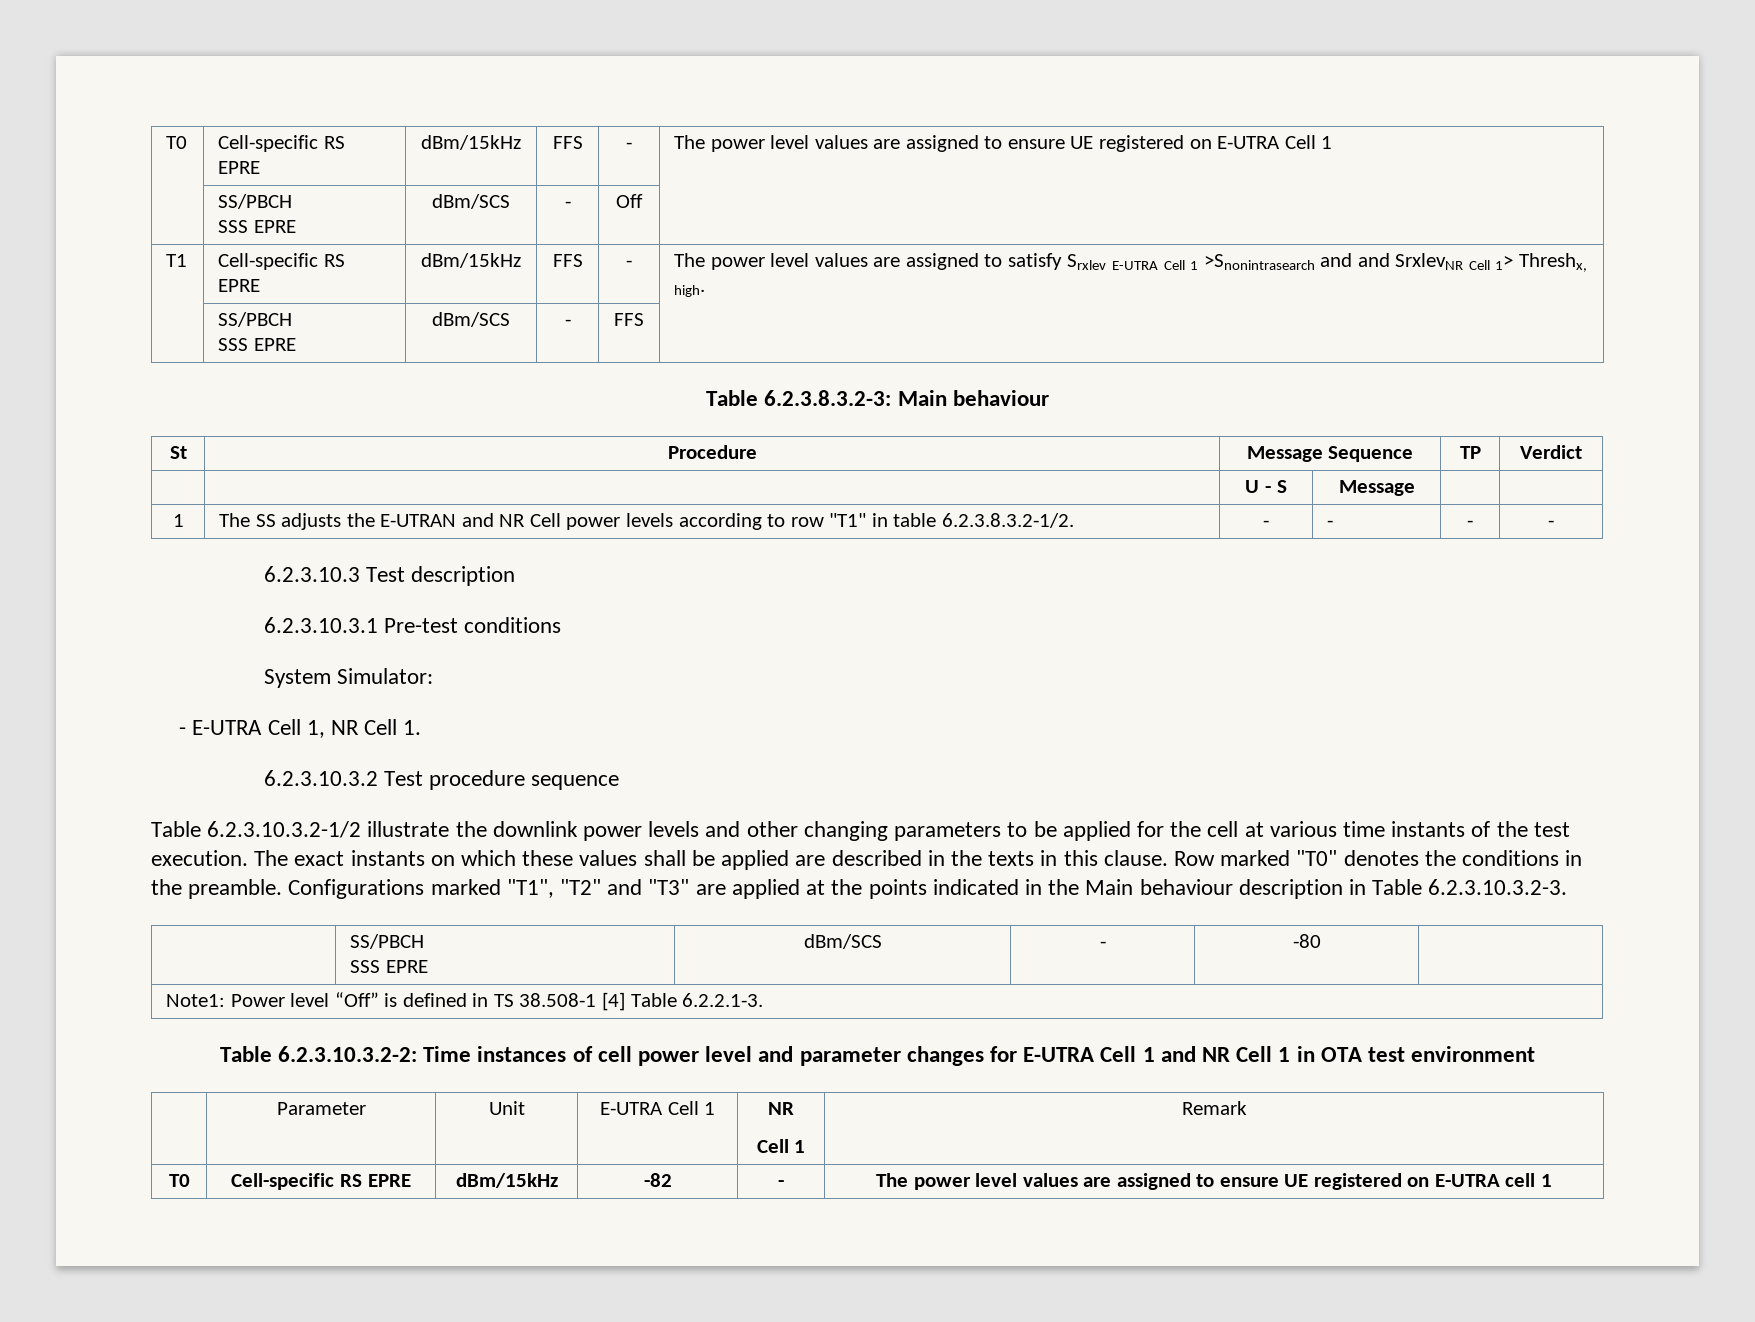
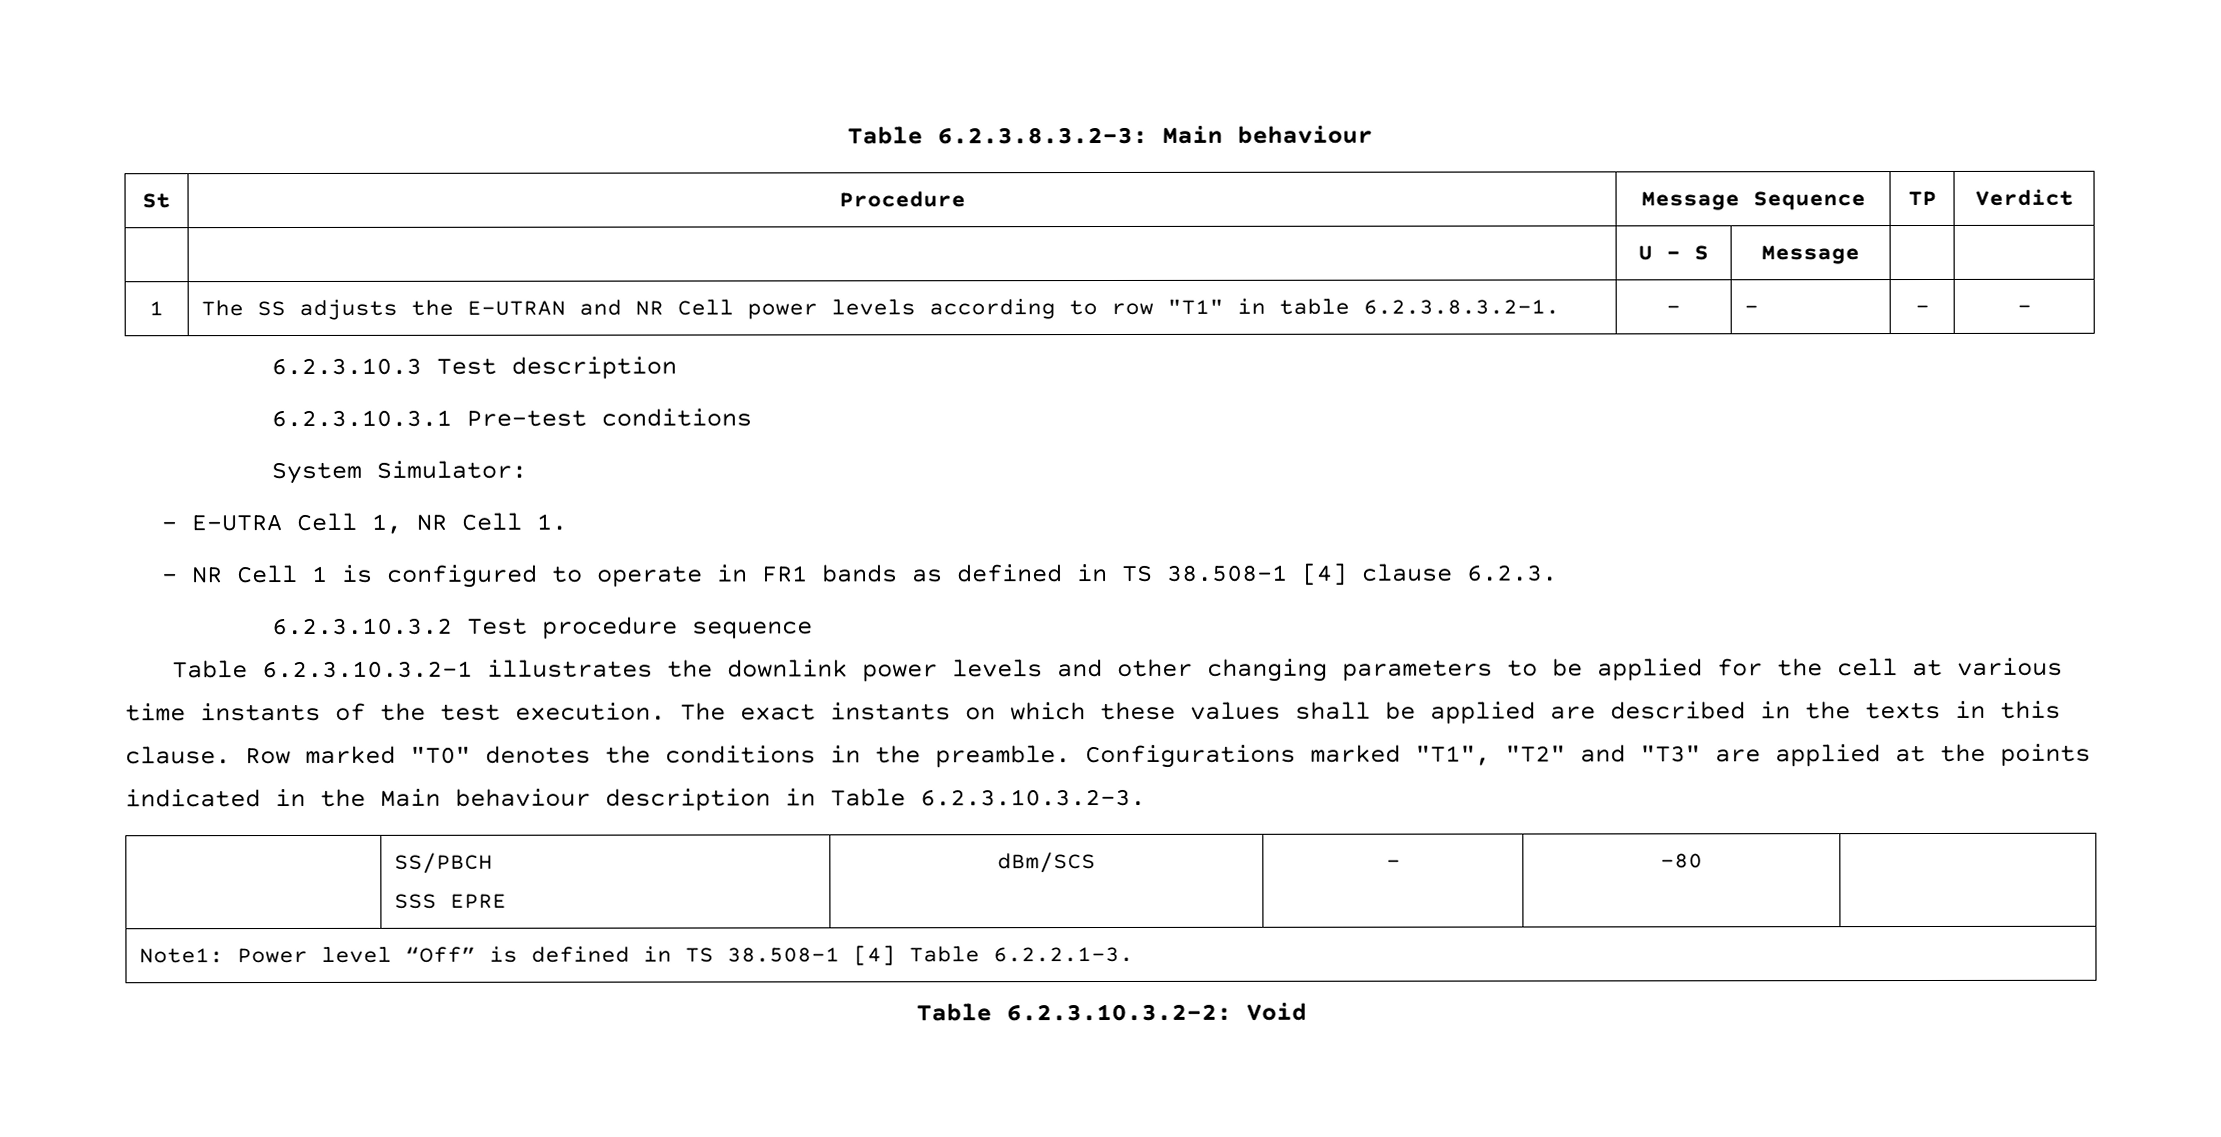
- T0 | Cell-specific RS EPRE | dBm/15kHz | FFS | - | The power level values are assigned to ensure UE registered on E-UTRA Cell 1
- | SS/PBCH
- SSS EPRE | dBm/SCS | - | Off |
- T1 | Cell-specific RS EPRE | dBm/15kHz | FFS | - | The power level values are assigned to satisfy Srxlev E-UTRA Cell 1 >Snonintrasearch and and SrxlevNR Cell 1> Threshx, high.
- | SS/PBCH
- SSS EPRE | dBm/SCS | - | FFS |
- 1 | The SS adjusts the E-UTRAN and NR Cell power levels according to row "T1" in table 6.2.3.8.3.2-1/2. | - | - | - | -
+ 1 | The SS adjusts the E-UTRAN and NR Cell power levels according to row "T1" in table 6.2.3.8.3.2-1. | - | - | - | -
+ - NR Cell 1 is configured to operate in FR1 bands as defined in TS 38.508-1 [4] clause 6.2.3.
- Table 6.2.3.10.3.2-1/2 illustrate the downlink power levels and other changing parameters to be applied for the cell at various time instants of the test execution.
+ Table 6.2.3.10.3.2-1 illustrates the downlink power levels and other changing parameters to be applied for the cell at various time instants of the test execution.
- Table 6.2.3.10.3.2-2: Time instances of cell power level and parameter changes for E-UTRA Cell 1 and NR Cell 1 in OTA test environment
- | Parameter | Unit | E-UTRA Cell 1 | NR
- Cell 1 | Remark
- T0 | Cell-specific RS EPRE | dBm/15kHz | -82 | - | The power level values are assigned to ensure UE registered on E-UTRA cell 1
+ Table 6.2.3.10.3.2-2: Void

